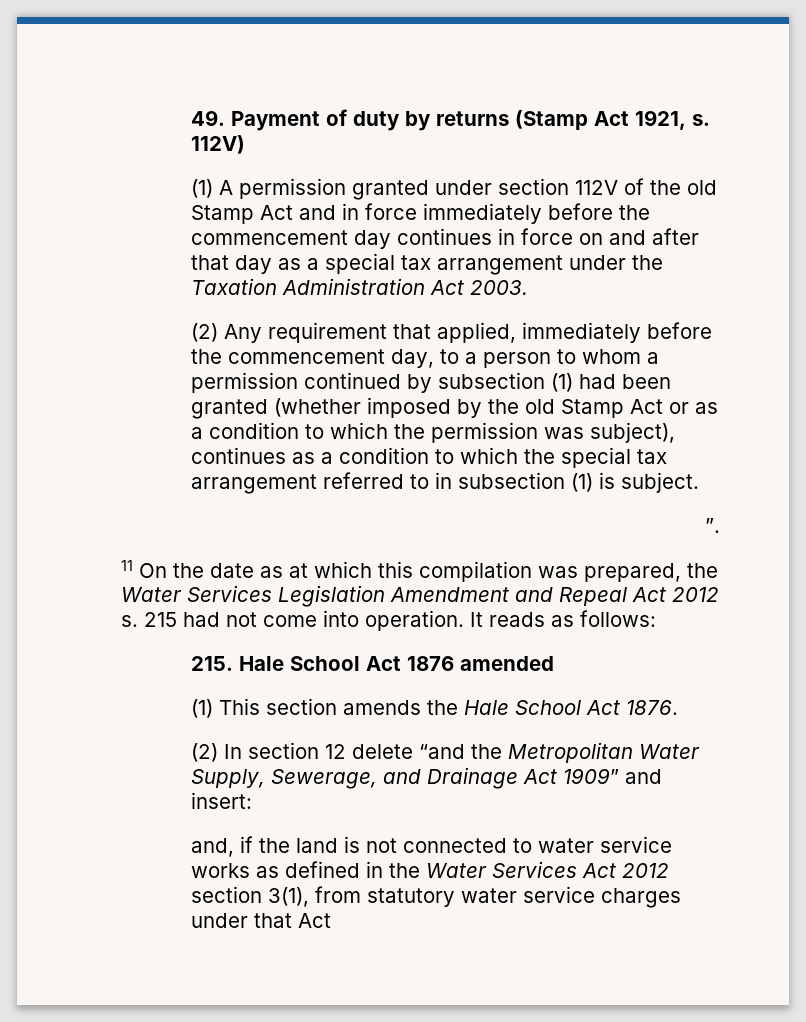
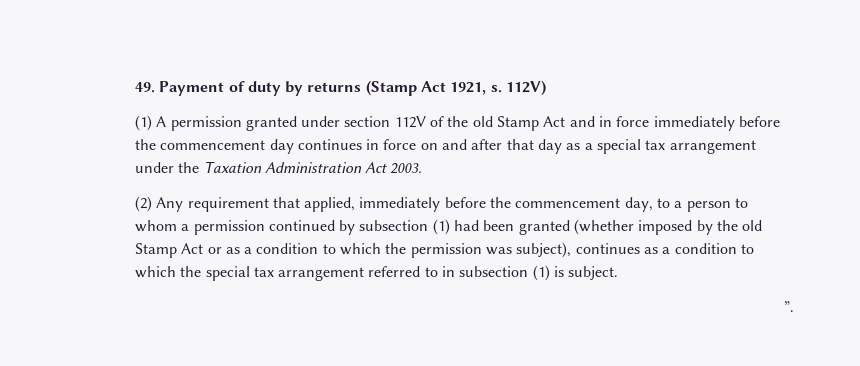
- 11 On the date as at which this compilation was prepared, the Water Services Legislation Amendment and Repeal Act 2012 s. 215 had not come into operation. It reads as follows:
- 215. Hale School Act 1876 amended
- (1) This section amends the Hale School Act 1876.
- (2) In section 12 delete “and the Metropolitan Water Supply, Sewerage, and Drainage Act 1909” and insert:
- and, if the land is not connected to water service works as defined in the Water Services Act 2012 section 3(1), from statutory water service charges under that Act

